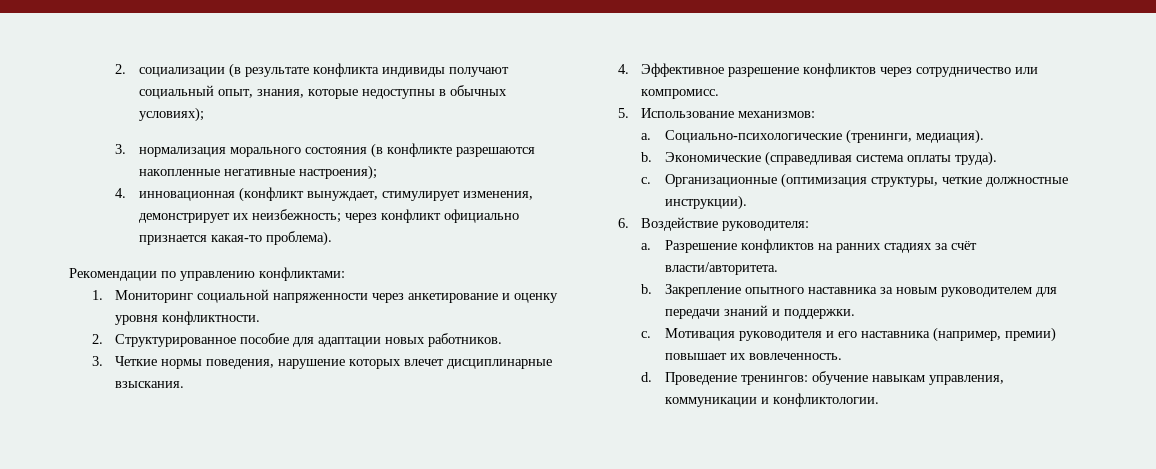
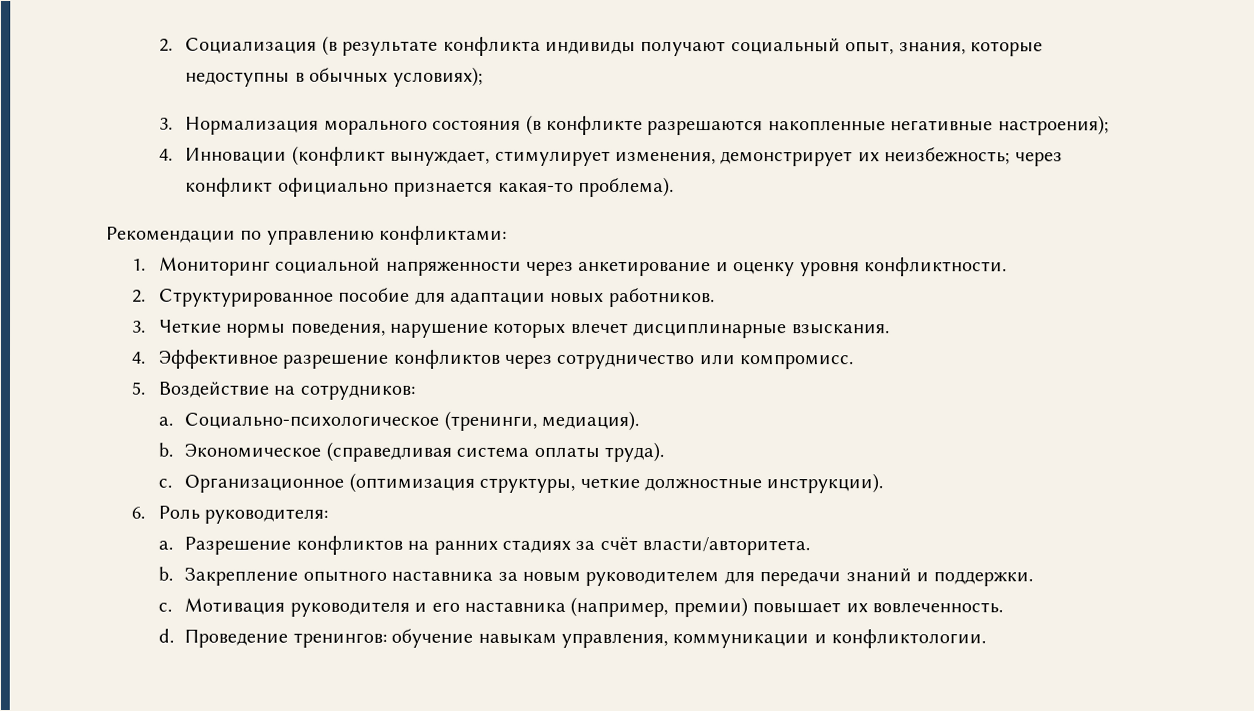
- 2. социализации (в результате конфликта индивиды получают социальный опыт, знания, которые недоступны в обычных условиях);
+ 2. Социализация (в результате конфликта индивиды получают социальный опыт, знания, которые недоступны в обычных условиях);
- 3. нормализация морального состояния (в конфликте разрешаются накопленные негативные настроения);
+ 3. Нормализация морального состояния (в конфликте разрешаются накопленные негативные настроения);
- 4. инновационная (конфликт вынуждает, стимулирует изменения, демонстрирует их неизбежность; через конфликт официально признается какая-то проблема).
+ 4. Инновации (конфликт вынуждает, стимулирует изменения, демонстрирует их неизбежность; через конфликт официально признается какая-то проблема).
- 5. Использование механизмов:
- a. Социально-психологические (тренинги, медиация).
+ 5. Воздействие на сотрудников:
+ a. Социально-психологическое (тренинги, медиация).
- Экономические (справедливая система оплаты труда).
+ Экономическое (справедливая система оплаты труда).
- Организационные (оптимизация структуры, четкие должностные инструкции).
+ Организационное (оптимизация структуры, четкие должностные инструкции).
- 6. Воздействие руководителя:
+ 6. Роль руководителя:

